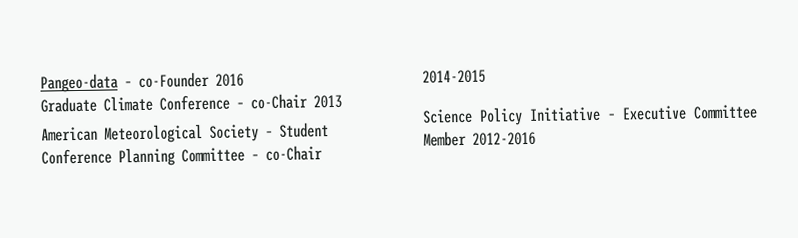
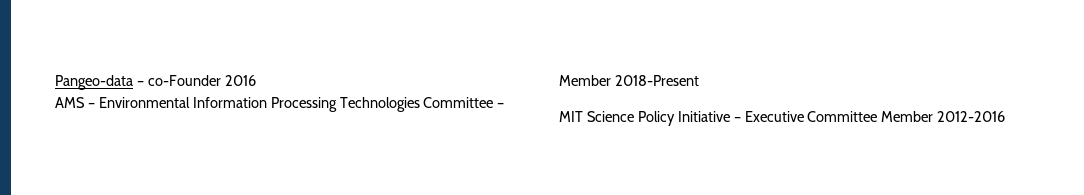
- Graduate Climate Conference – co-Chair 2013
- American Meteorological Society – Student Conference Planning Committee – co-Chair 2014-2015
- Science Policy Initiative – Executive Committee Member 2012-2016
+ AMS – Environmental Information Processing Technologies Committee – Member 2018-Present
+ MIT Science Policy Initiative – Executive Committee Member 2012-2016

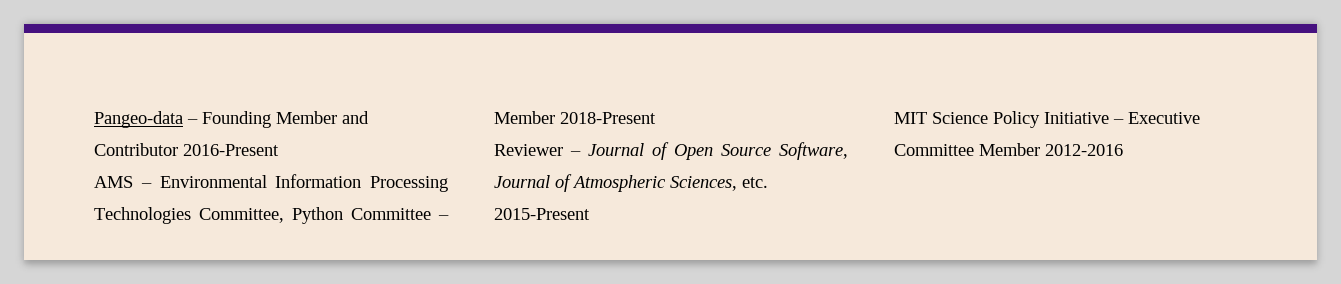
- Pangeo-data – co-Founder 2016
+ Pangeo-data – Founding Member and Contributor 2016-Present
- AMS – Environmental Information Processing Technologies Committee – Member 2018-Present
+ AMS – Environmental Information Processing Technologies Committee, Python Committee – Member 2018-Present
+ Reviewer – Journal of Open Source Software, Journal of Atmospheric Sciences, etc. 2015-Present

